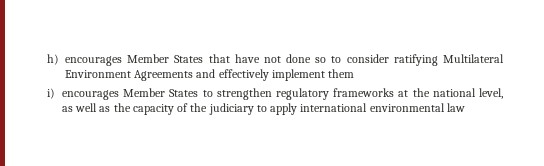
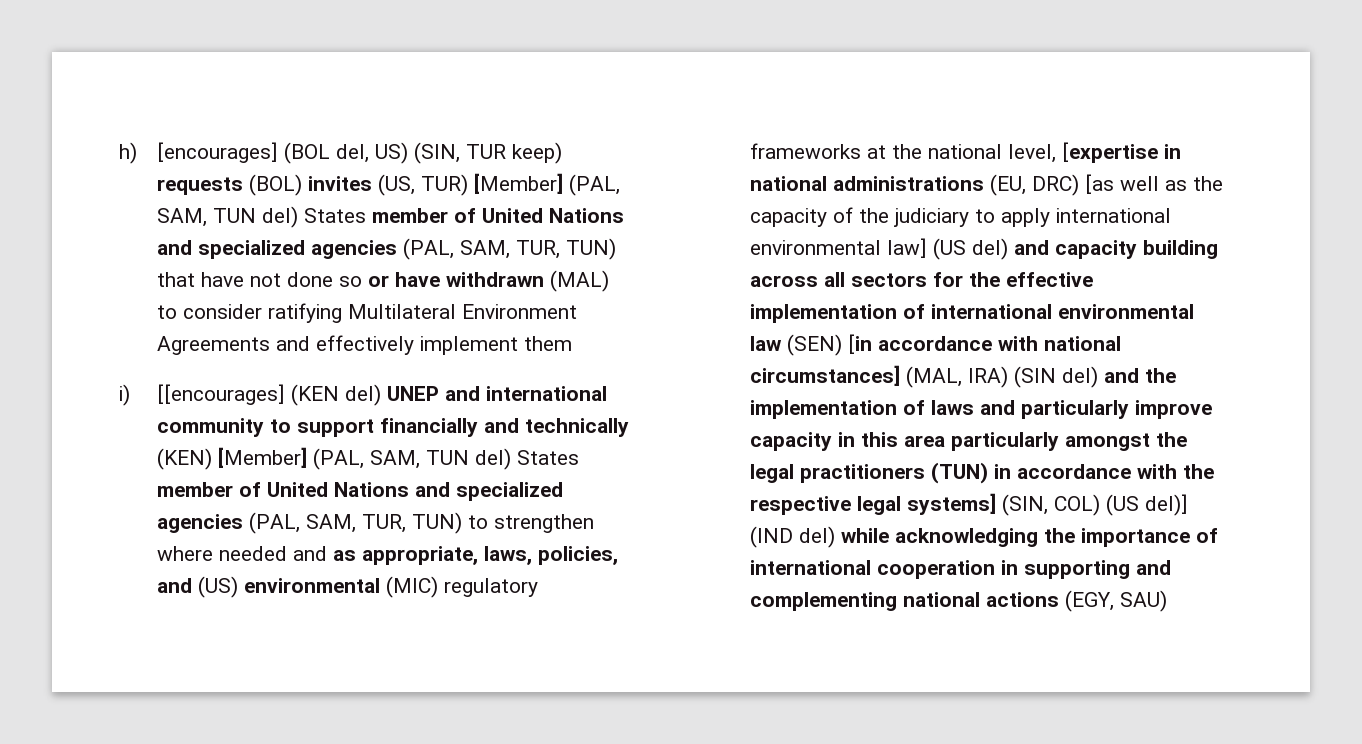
- h) encourages Member States that have not done so to consider ratifying Multilateral Environment Agreements and effectively implement them
+ h) [encourages] (BOL del, US) (SIN, TUR keep) requests (BOL) invites (US, TUR) [Member] (PAL, SAM, TUN del) States member of United Nations and specialized agencies (PAL, SAM, TUR, TUN) that have not done so or have withdrawn (MAL) to consider ratifying Multilateral Environment Agreements and effectively implement them
- i) encourages Member States to strengthen regulatory frameworks at the national level, as well as the capacity of the judiciary to apply international environmental law
+ i) [[encourages] (KEN del) UNEP and international community to support financially and technically (KEN) [Member] (PAL, SAM, TUN del) States member of United Nations and specialized agencies (PAL, SAM, TUR, TUN) to strengthen where needed and as appropriate, laws, policies, and (US) environmental (MIC) regulatory frameworks at the national level, [expertise in national administrations (EU, DRC) [as well as the capacity of the judiciary to apply international environmental law] (US del) and capacity building across all sectors for the effective implementation of international environmental law (SEN) [in accordance with national circumstances] (MAL, IRA) (SIN del) and the implementation of laws and particularly improve capacity in this area particularly amongst the legal practitioners (TUN) in accordance with the respective legal systems] (SIN, COL) (US del)] (IND del) while acknowledging the importance of international cooperation in supporting and complementing national actions (EGY, SAU)

